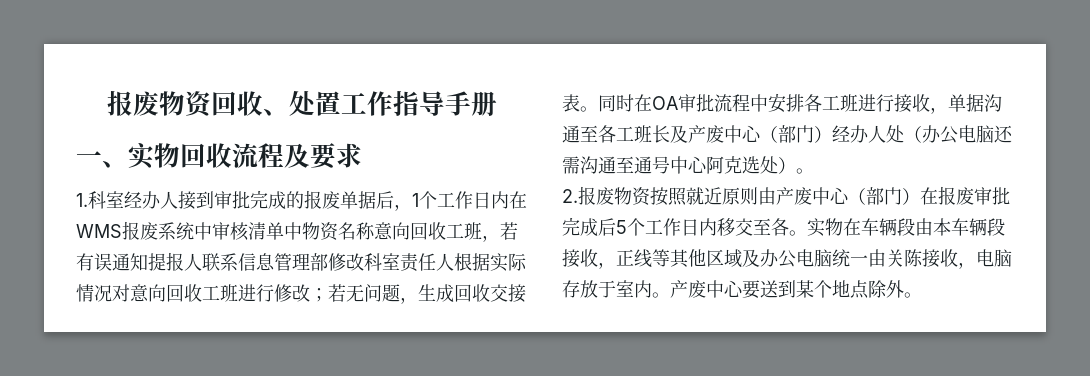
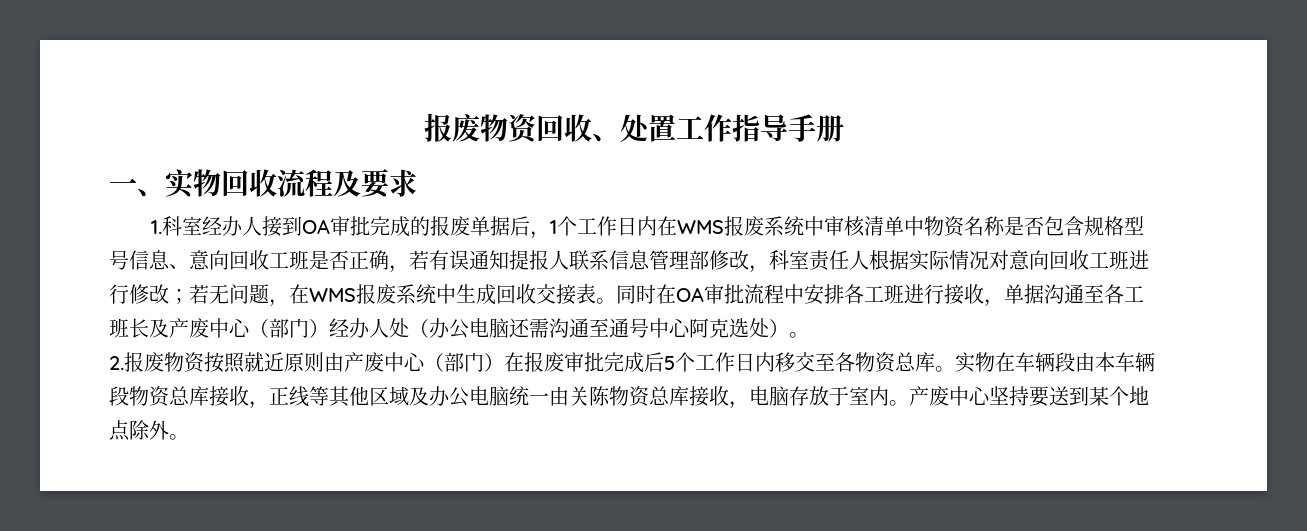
- 1.科室经办人接到审批完成的报废单据后，1个工作日内在WMS报废系统中审核清单中物资名称意向回收工班，若有误通知提报人联系信息管理部修改科室责任人根据实际情况对意向回收工班进行修改；若无问题，生成回收交接表。
+ 1.科室经办人接到OA审批完成的报废单据后，1个工作日内在WMS报废系统中审核清单中物资名称是否包含规格型号信息、意向回收工班是否正确，若有误通知提报人联系信息管理部修改，科室责任人根据实际情况对意向回收工班进行修改；若无问题，在WMS报废系统中生成回收交接表。
- 2.报废物资按照就近原则由产废中心（部门）在报废审批完成后5个工作日内移交至各。
+ 2.报废物资按照就近原则由产废中心（部门）在报废审批完成后5个工作日内移交至各物资总库。
- 实物在车辆段由本车辆段接收，正线等其他区域及办公电脑统一由关陈接收，电脑存放于室内。
+ 实物在车辆段由本车辆段物资总库接收，正线等其他区域及办公电脑统一由关陈物资总库接收，电脑存放于室内。
- 产废中心要送到某个地点除外。
+ 产废中心坚持要送到某个地点除外。

